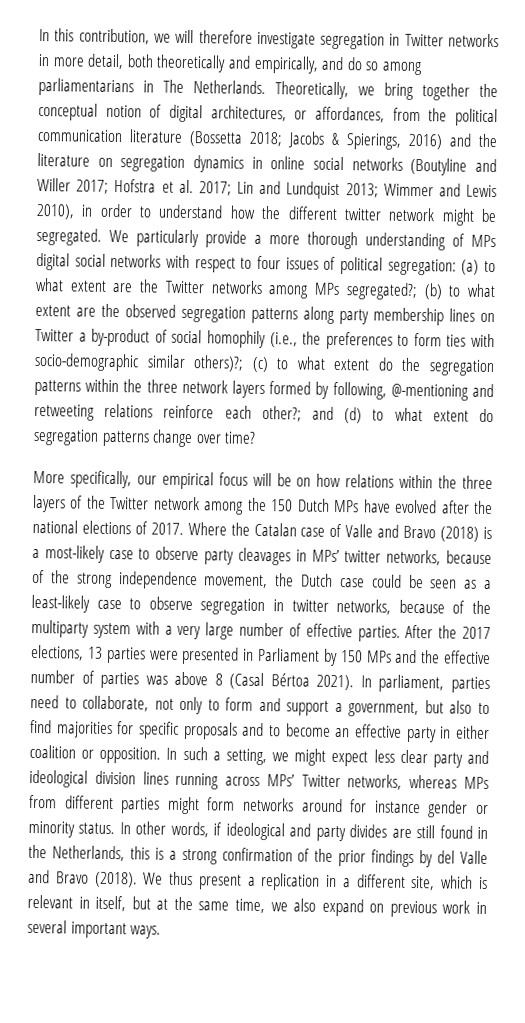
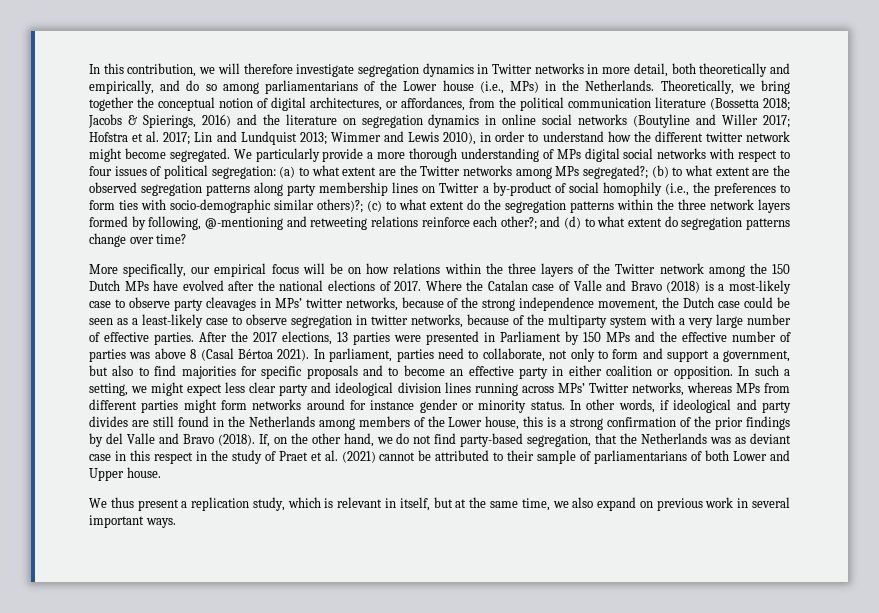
- In this contribution, we will therefore investigate segregation in Twitter networks in more detail, both theoretically and empirically, and do so among parliamentarians in The Netherlands.
+ In this contribution, we will therefore investigate segregation dynamics in Twitter networks in more detail, both theoretically and empirically, and do so among parliamentarians of the Lower house (i.e., MPs) in the Netherlands.
- Theoretically, we bring together the conceptual notion of digital architectures, or affordances, from the political communication literature (Bossetta 2018; Jacobs & Spierings, 2016) and the literature on segregation dynamics in online social networks (Boutyline and Willer 2017; Hofstra et al. 2017; Lin and Lundquist 2013; Wimmer and Lewis 2010), in order to understand how the different twitter network might be segregated.
+ Theoretically, we bring together the conceptual notion of digital architectures, or affordances, from the political communication literature (Bossetta 2018; Jacobs & Spierings, 2016) and the literature on segregation dynamics in online social networks (Boutyline and Willer 2017; Hofstra et al. 2017; Lin and Lundquist 2013; Wimmer and Lewis 2010), in order to understand how the different twitter network might become segregated.
- In other words, if ideological and party divides are still found in the Netherlands, this is a strong confirmation of the prior findings by del Valle and Bravo (2018). We thus present a replication in a different site, which is relevant in itself, but at the same time, we also expand on previous work in several important ways.
+ In other words, if ideological and party divides are still found in the Netherlands among members of the Lower house, this is a strong confirmation of the prior findings by del Valle and Bravo (2018). If, on the other hand, we do not find party-based segregation, that the Netherlands was as deviant case in this respect in the study of Praet et al. (2021) cannot be attributed to their sample of parliamentarians of both Lower and Upper house.
+ We thus present a replication study, which is relevant in itself, but at the same time, we also expand on previous work in several important ways.

